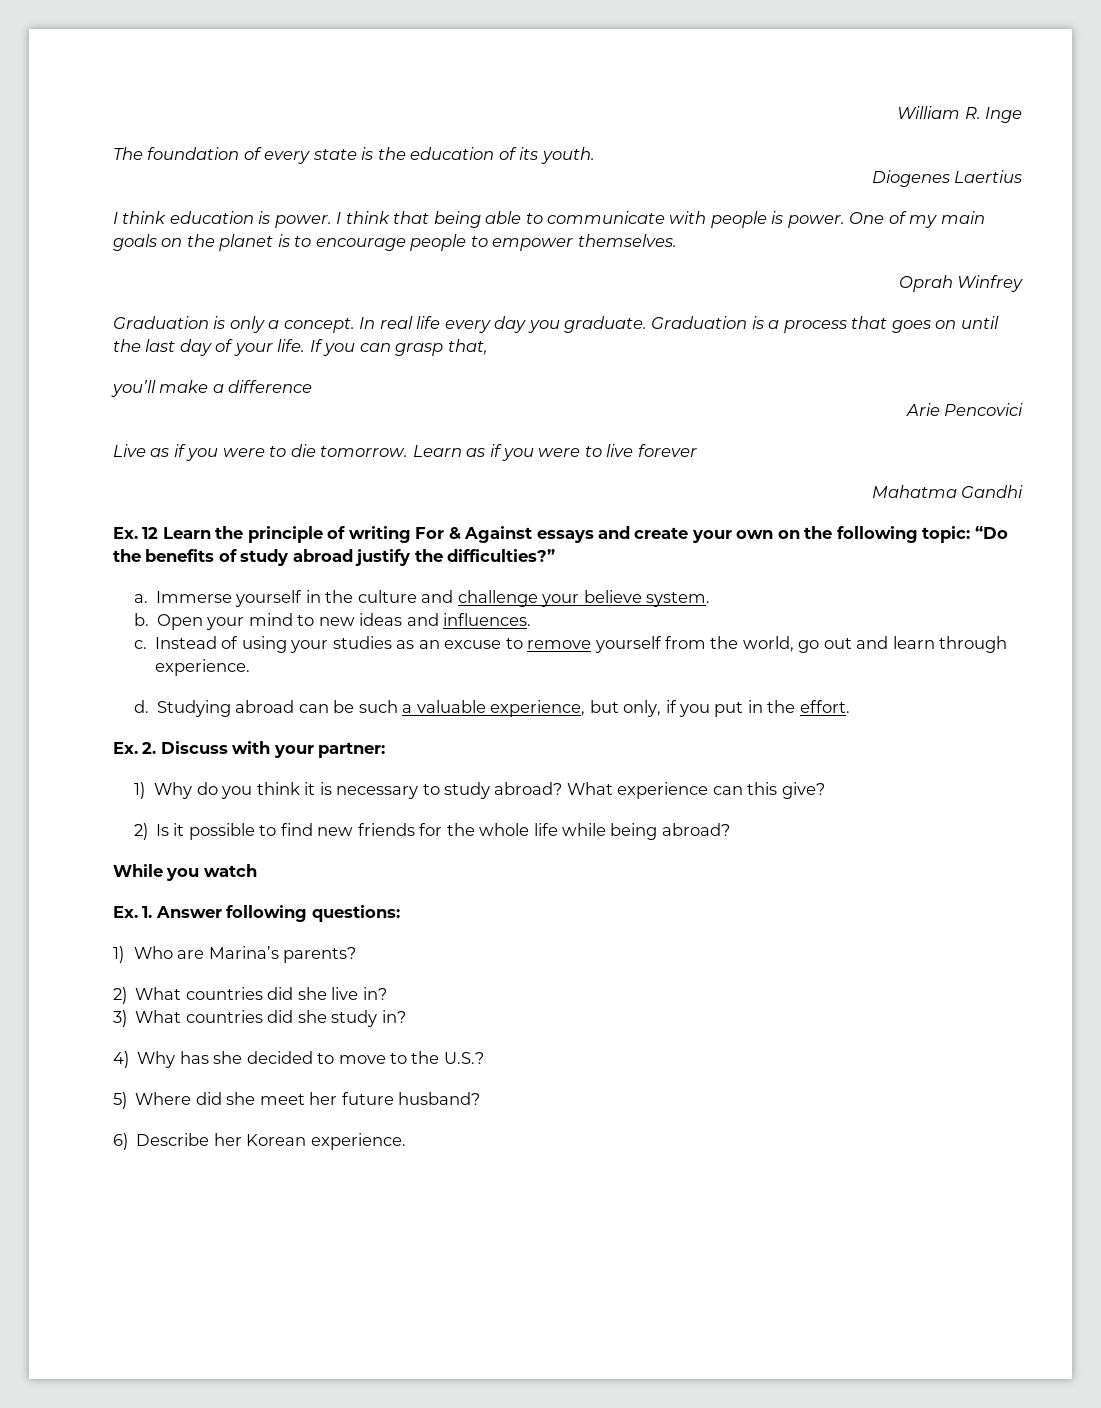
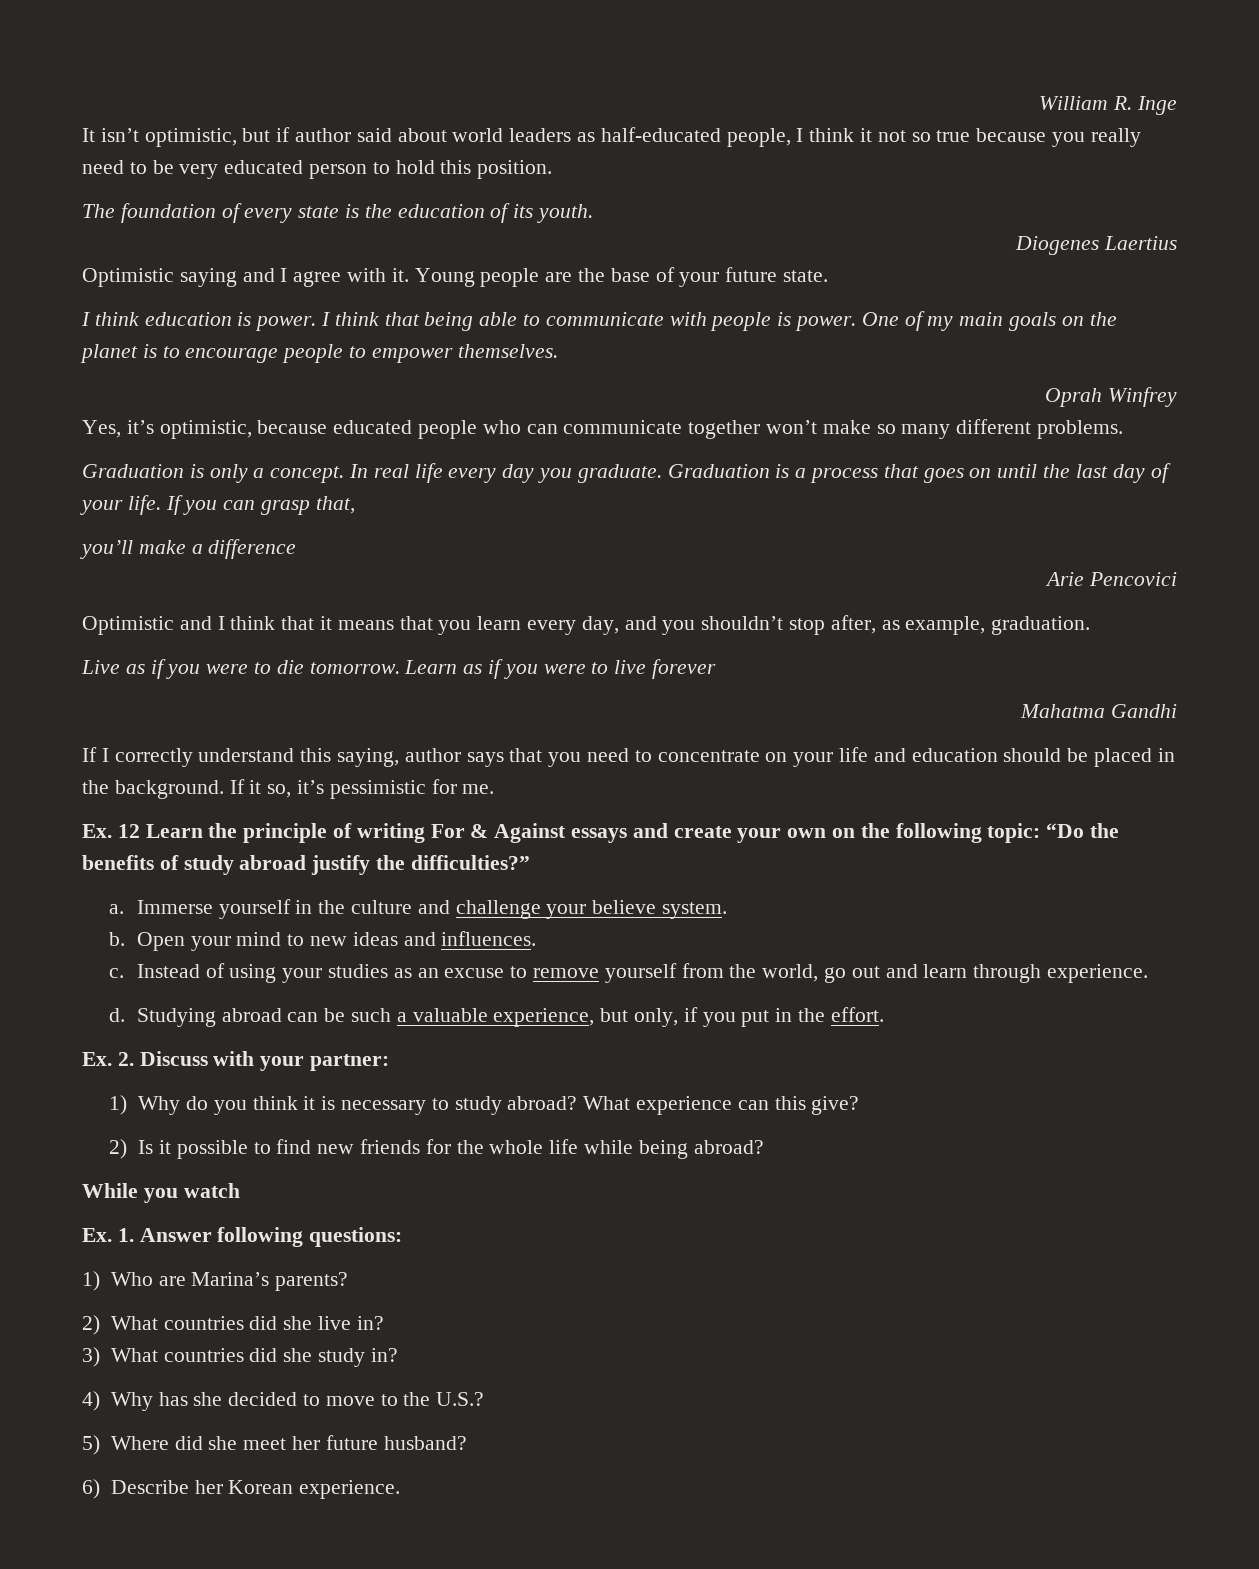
+ It isn’t optimistic, but if author said about world leaders as half-educated people, I think it not so true because you really need to be very educated person to hold this position.
+ Optimistic saying and I agree with it. Young people are the base of your future state.
+ Yes, it’s optimistic, because educated people who can communicate together won’t make so many different problems.
+ Optimistic and I think that it means that you learn every day, and you shouldn’t stop after, as example, graduation.
+ If I correctly understand this saying, author says that you need to concentrate on your life and education should be placed in the background. If it so, it’s pessimistic for me.

